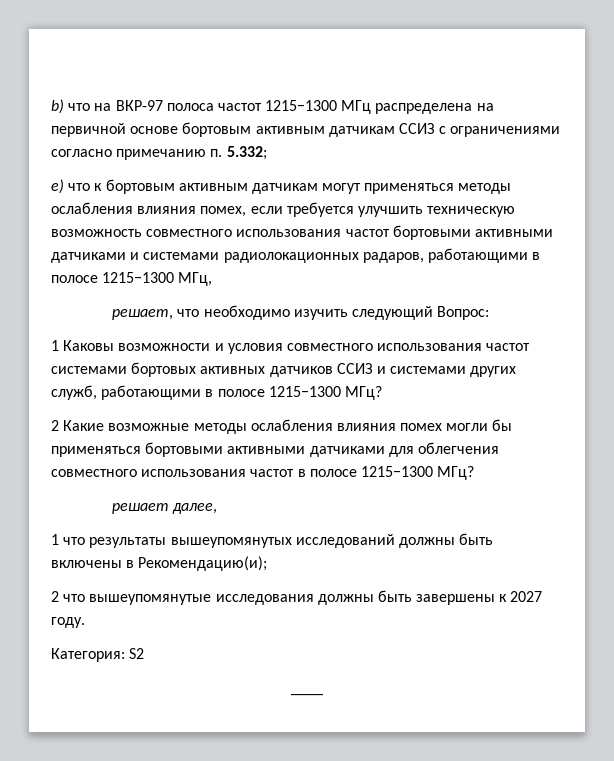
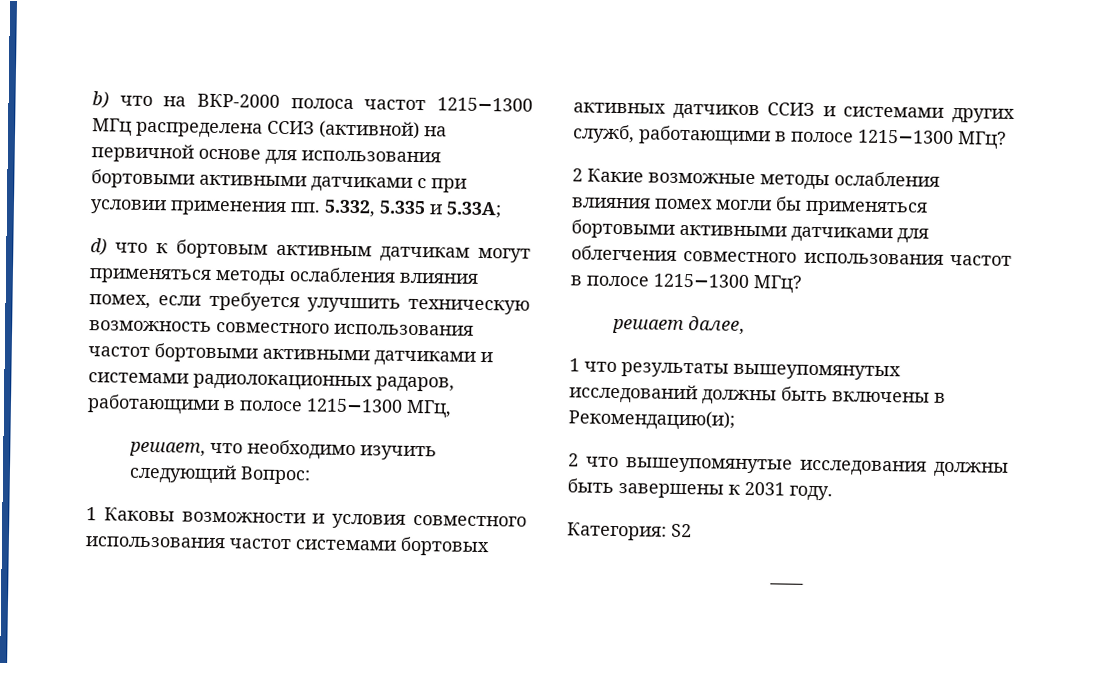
- b) что на ВКР-97 полоса частот 1215−1300 МГц распределена на первичной основе бортовым активным датчикам ССИЗ с ограничениями согласно примечанию п. 5.332;
- е) что к бортовым активным датчикам могут применяться методы ослабления влияния помех, если требуется улучшить техническую возможность совместного использования частот бортовыми активными датчиками и системами радиолокационных радаров, работающими в полосе 1215−1300 МГц,
+ b) что на ВКР-2000 полоса частот 1215−1300 МГц распределена ССИЗ (активной) на первичной основе для использования бортовыми активными датчиками с при условии применения пп. 5.332, 5.335 и 5.33А;
+ d) что к бортовым активным датчикам могут применяться методы ослабления влияния помех, если требуется улучшить техническую возможность совместного использования частот бортовыми активными датчиками и системами радиолокационных радаров, работающими в полосе 1215−1300 МГц,
- 2 что вышеупомянутые исследования должны быть завершены к 2027 году.
+ 2 что вышеупомянутые исследования должны быть завершены к 2031 году.

